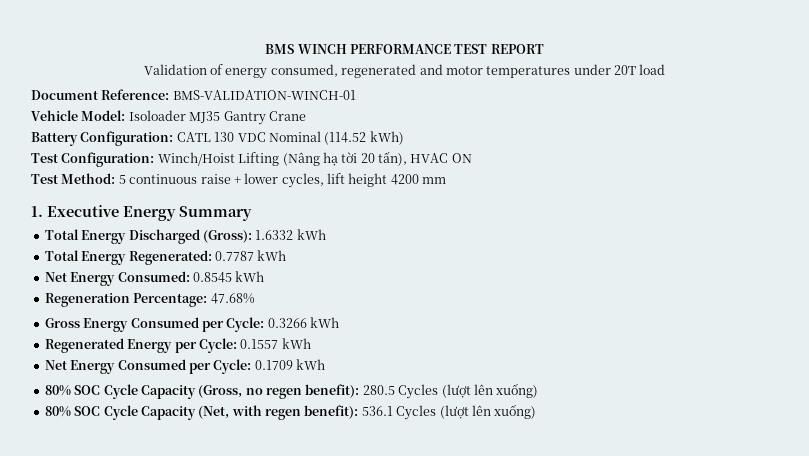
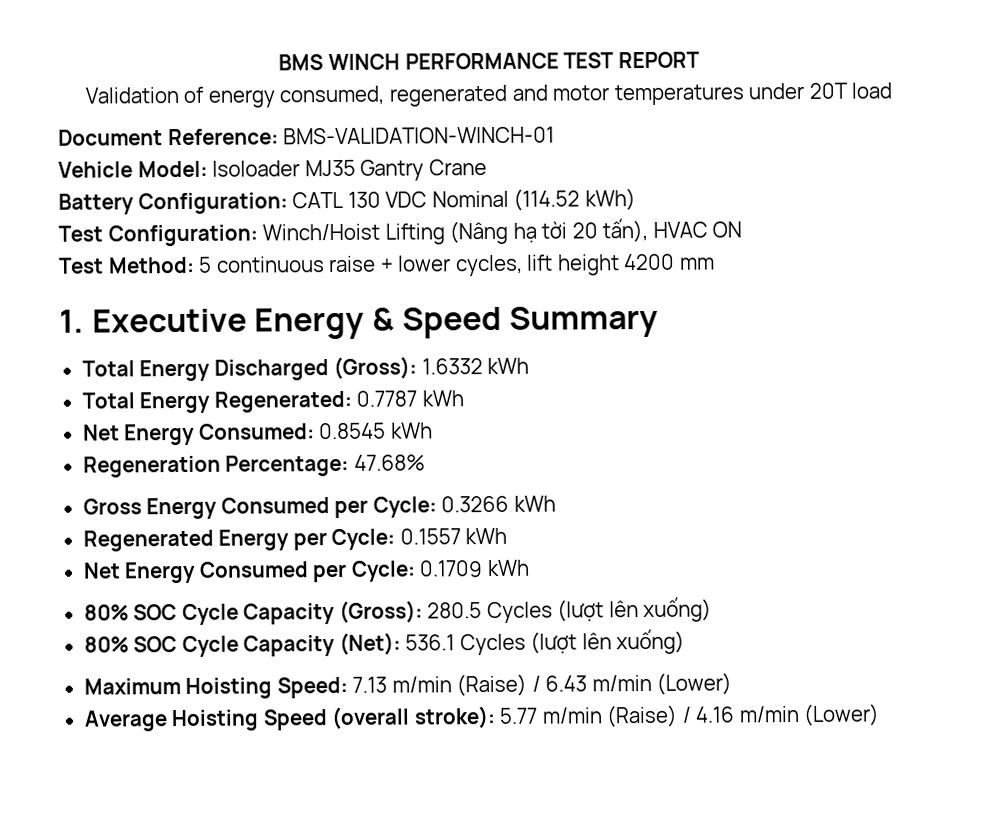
- 1. Executive Energy Summary
+ 1. Executive Energy & Speed Summary
- 80% SOC Cycle Capacity (Gross, no regen benefit): 280.5 Cycles (lượt lên xuống)
+ 80% SOC Cycle Capacity (Gross): 280.5 Cycles (lượt lên xuống)
- 80% SOC Cycle Capacity (Net, with regen benefit): 536.1 Cycles (lượt lên xuống)
+ 80% SOC Cycle Capacity (Net): 536.1 Cycles (lượt lên xuống)
+ Maximum Hoisting Speed: 7.13 m/min (Raise) / 6.43 m/min (Lower)
+ Average Hoisting Speed (overall stroke): 5.77 m/min (Raise) / 4.16 m/min (Lower)

